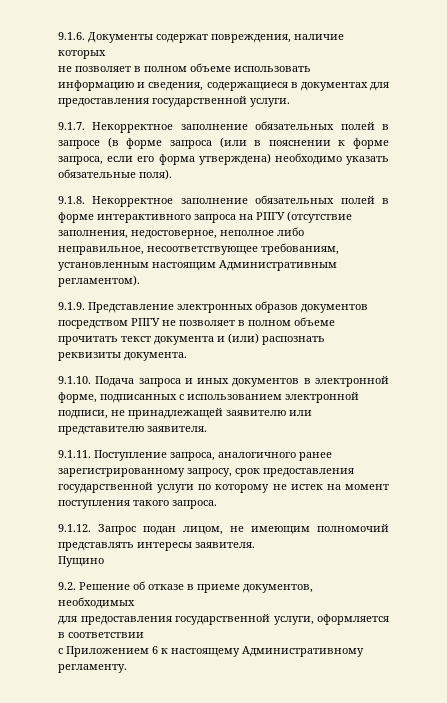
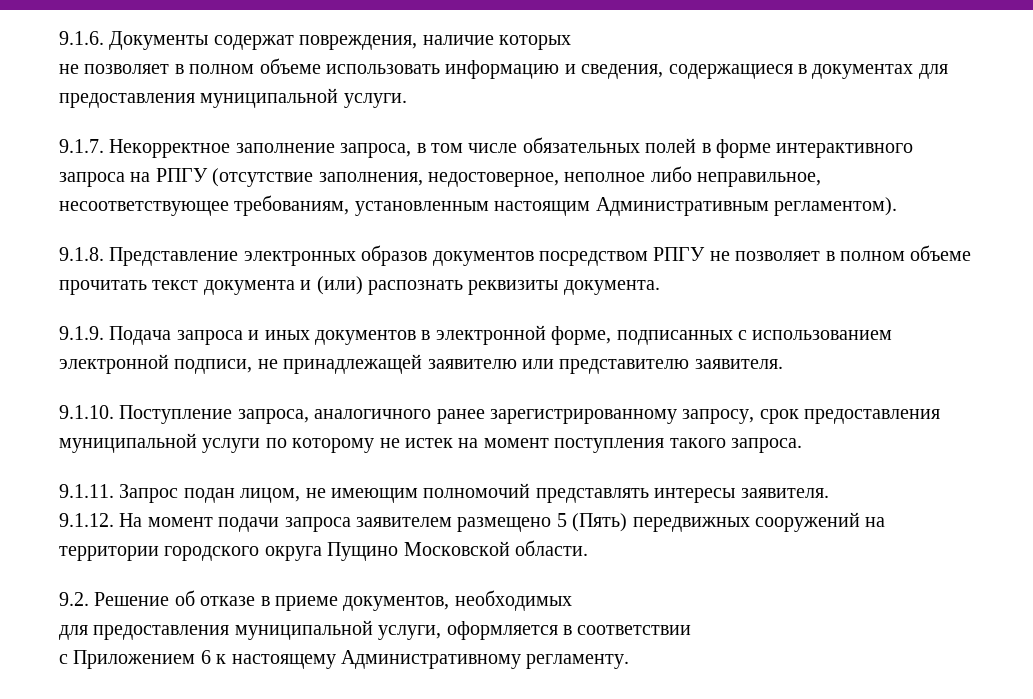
- не позволяет в полном объеме использовать информацию и сведения, содержащиеся в документах для предоставления государственной услуги.
+ не позволяет в полном объеме использовать информацию и сведения, содержащиеся в документах для предоставления муниципальной услуги.
- 9.1.7. Некорректное заполнение обязательных полей в запросе (в форме запроса (или в пояснении к форме запроса, если его форма утверждена) необходимо указать обязательные поля).
- 9.1.8. Некорректное заполнение обязательных полей в форме интерактивного запроса на РПГУ (отсутствие заполнения, недостоверное, неполное либо неправильное, несоответствующее требованиям, установленным настоящим Административным регламентом).
+ 9.1.7. Некорректное заполнение запроса, в том числе обязательных полей в форме интерактивного запроса на РПГУ (отсутствие заполнения, недостоверное, неполное либо неправильное, несоответствующее требованиям, установленным настоящим Административным регламентом).
- 9.1.9. Представление электронных образов документов посредством РПГУ не позволяет в полном объеме прочитать текст документа и (или) распознать реквизиты документа.
+ 9.1.8. Представление электронных образов документов посредством РПГУ не позволяет в полном объеме прочитать текст документа и (или) распознать реквизиты документа.
- 9.1.10. Подача запроса и иных документов в электронной форме, подписанных с использованием электронной подписи, не принадлежащей заявителю или представителю заявителя.
+ 9.1.9. Подача запроса и иных документов в электронной форме, подписанных с использованием электронной подписи, не принадлежащей заявителю или представителю заявителя.
- 9.1.11. Поступление запроса, аналогичного ранее зарегистрированному запросу, срок предоставления государственной услуги по которому не истек на момент поступления такого запроса.
+ 9.1.10. Поступление запроса, аналогичного ранее зарегистрированному запросу, срок предоставления муниципальной услуги по которому не истек на момент поступления такого запроса.
- 9.1.12. Запрос подан лицом, не имеющим полномочий представлять интересы заявителя.
+ 9.1.11. Запрос подан лицом, не имеющим полномочий представлять интересы заявителя.
- Пущино
+ 9.1.12. На момент подачи запроса заявителем размещено 5 (Пять) передвижных сооружений на территории городского округа Пущино Московской области.
- для предоставления государственной услуги, оформляется в соответствии
+ для предоставления муниципальной услуги, оформляется в соответствии

